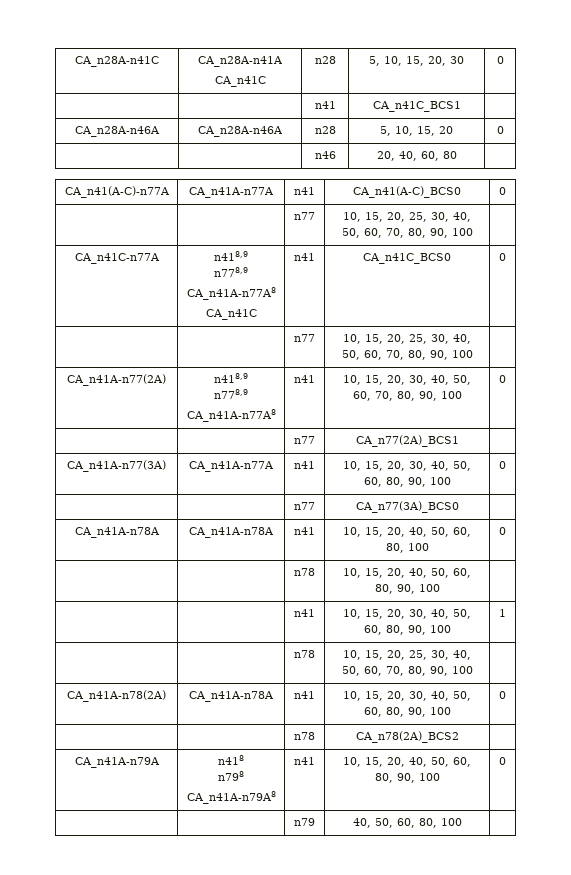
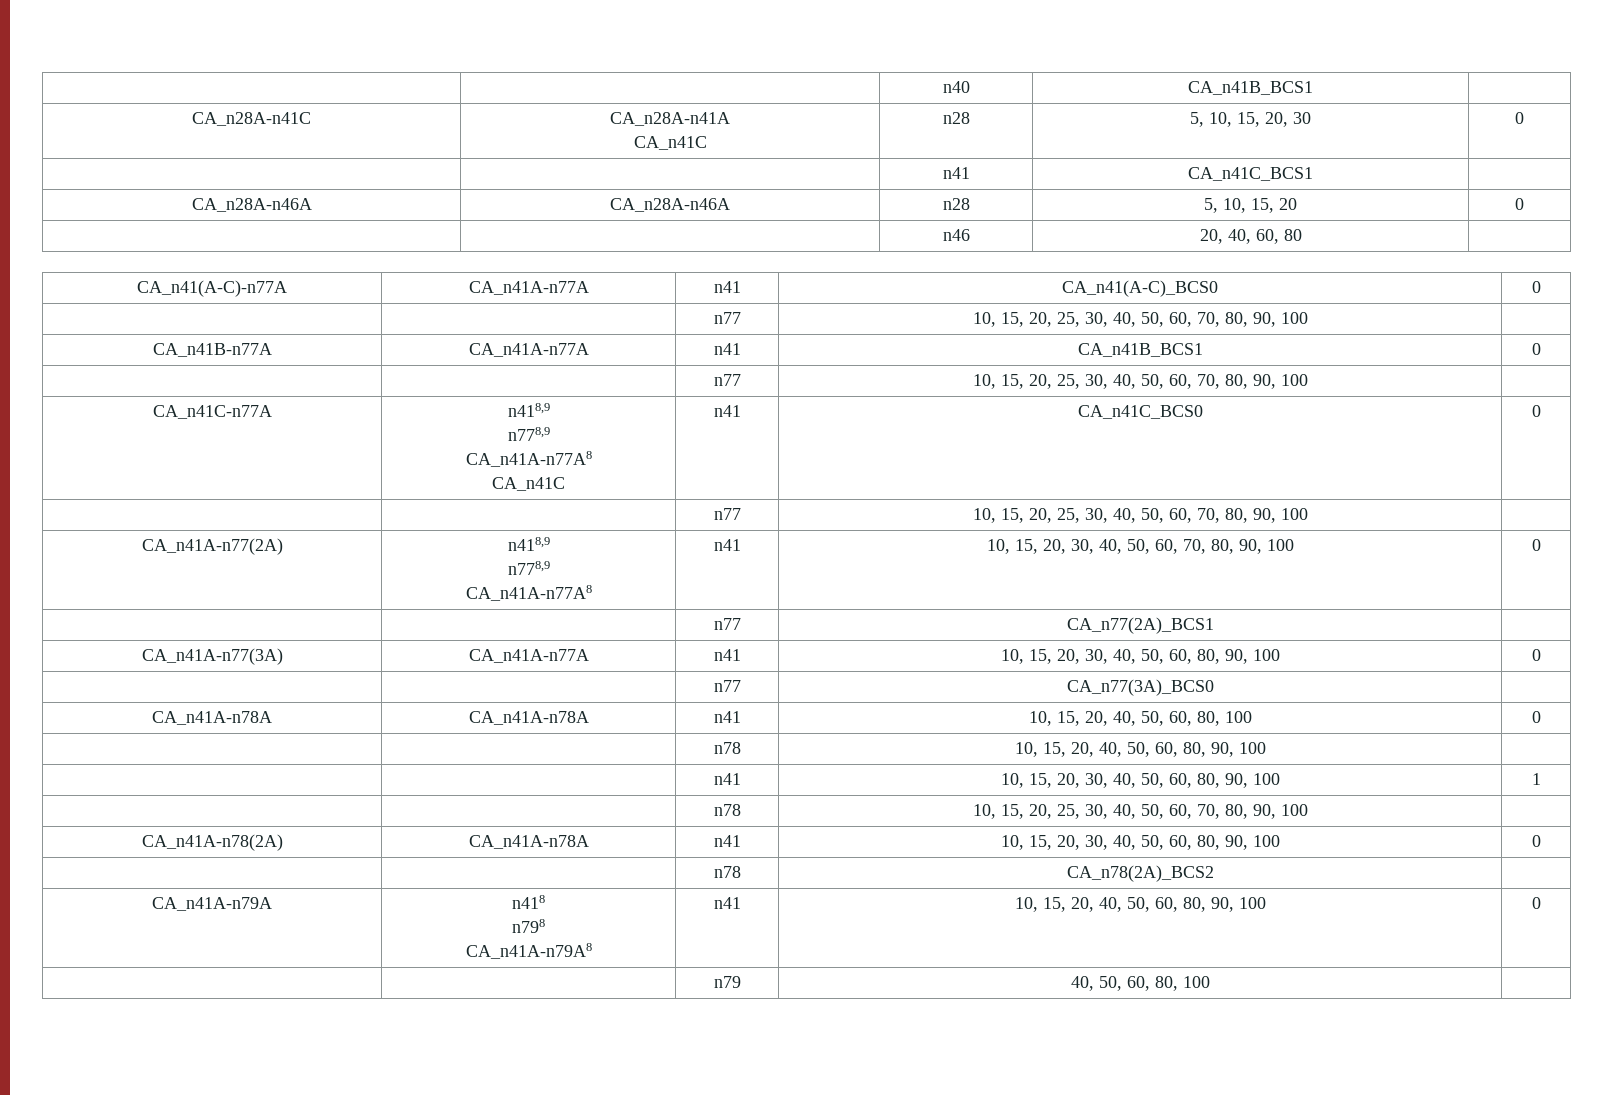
+ | | n40 | CA_n41B_BCS1 |
+ CA_n41B-n77A | CA_n41A-n77A | n41 | CA_n41B_BCS1 | 0
+ | | n77 | 10, 15, 20, 25, 30, 40, 50, 60, 70, 80, 90, 100 |

